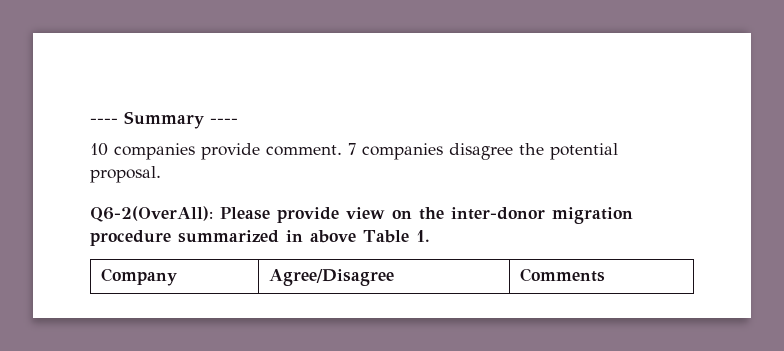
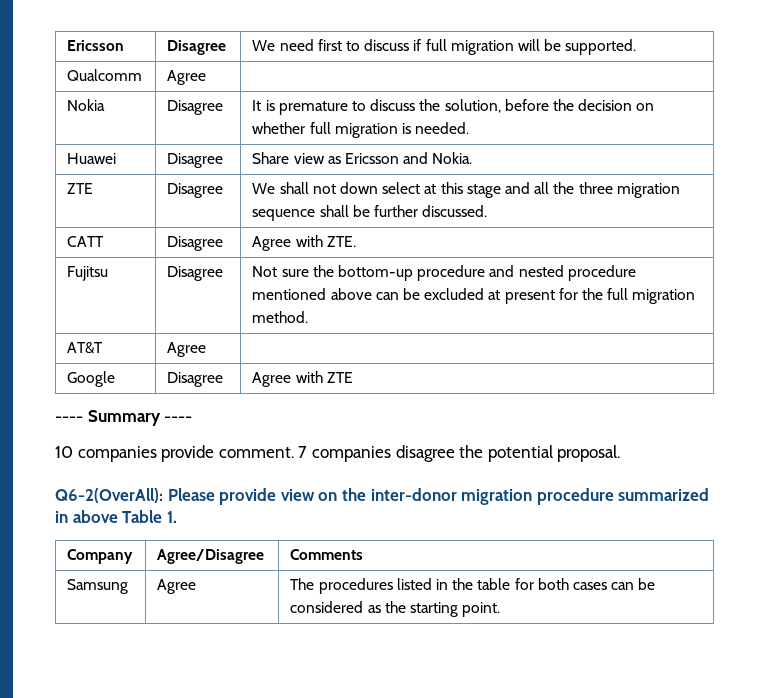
+ Ericsson | Disagree | We need first to discuss if full migration will be supported.
+ Qualcomm | Agree |
+ Nokia | Disagree | It is premature to discuss the solution, before the decision on whether full migration is needed.
+ Huawei | Disagree | Share view as Ericsson and Nokia.
+ ZTE | Disagree | We shall not down select at this stage and all the three migration sequence shall be further discussed.
+ CATT | Disagree | Agree with ZTE.
+ Fujitsu | Disagree | Not sure the bottom-up procedure and nested procedure mentioned above can be excluded at present for the full migration method.
+ AT&T | Agree |
+ Google | Disagree | Agree with ZTE
+ Samsung | Agree | The procedures listed in the table for both cases can be considered as the starting point.

